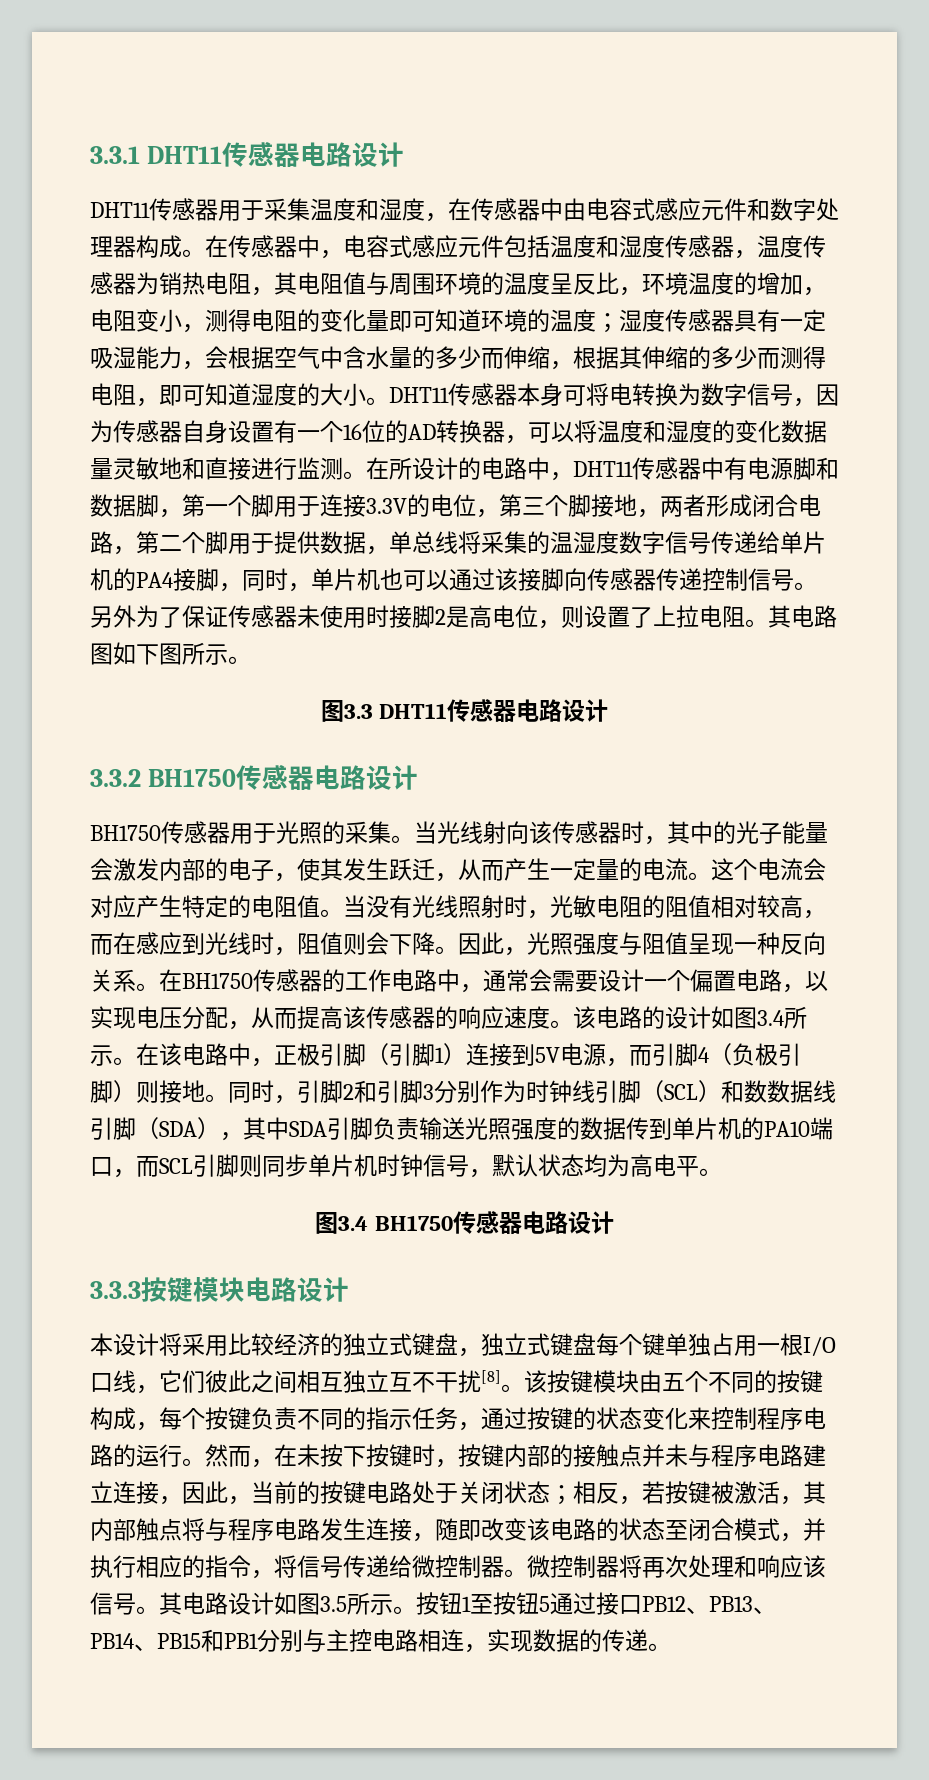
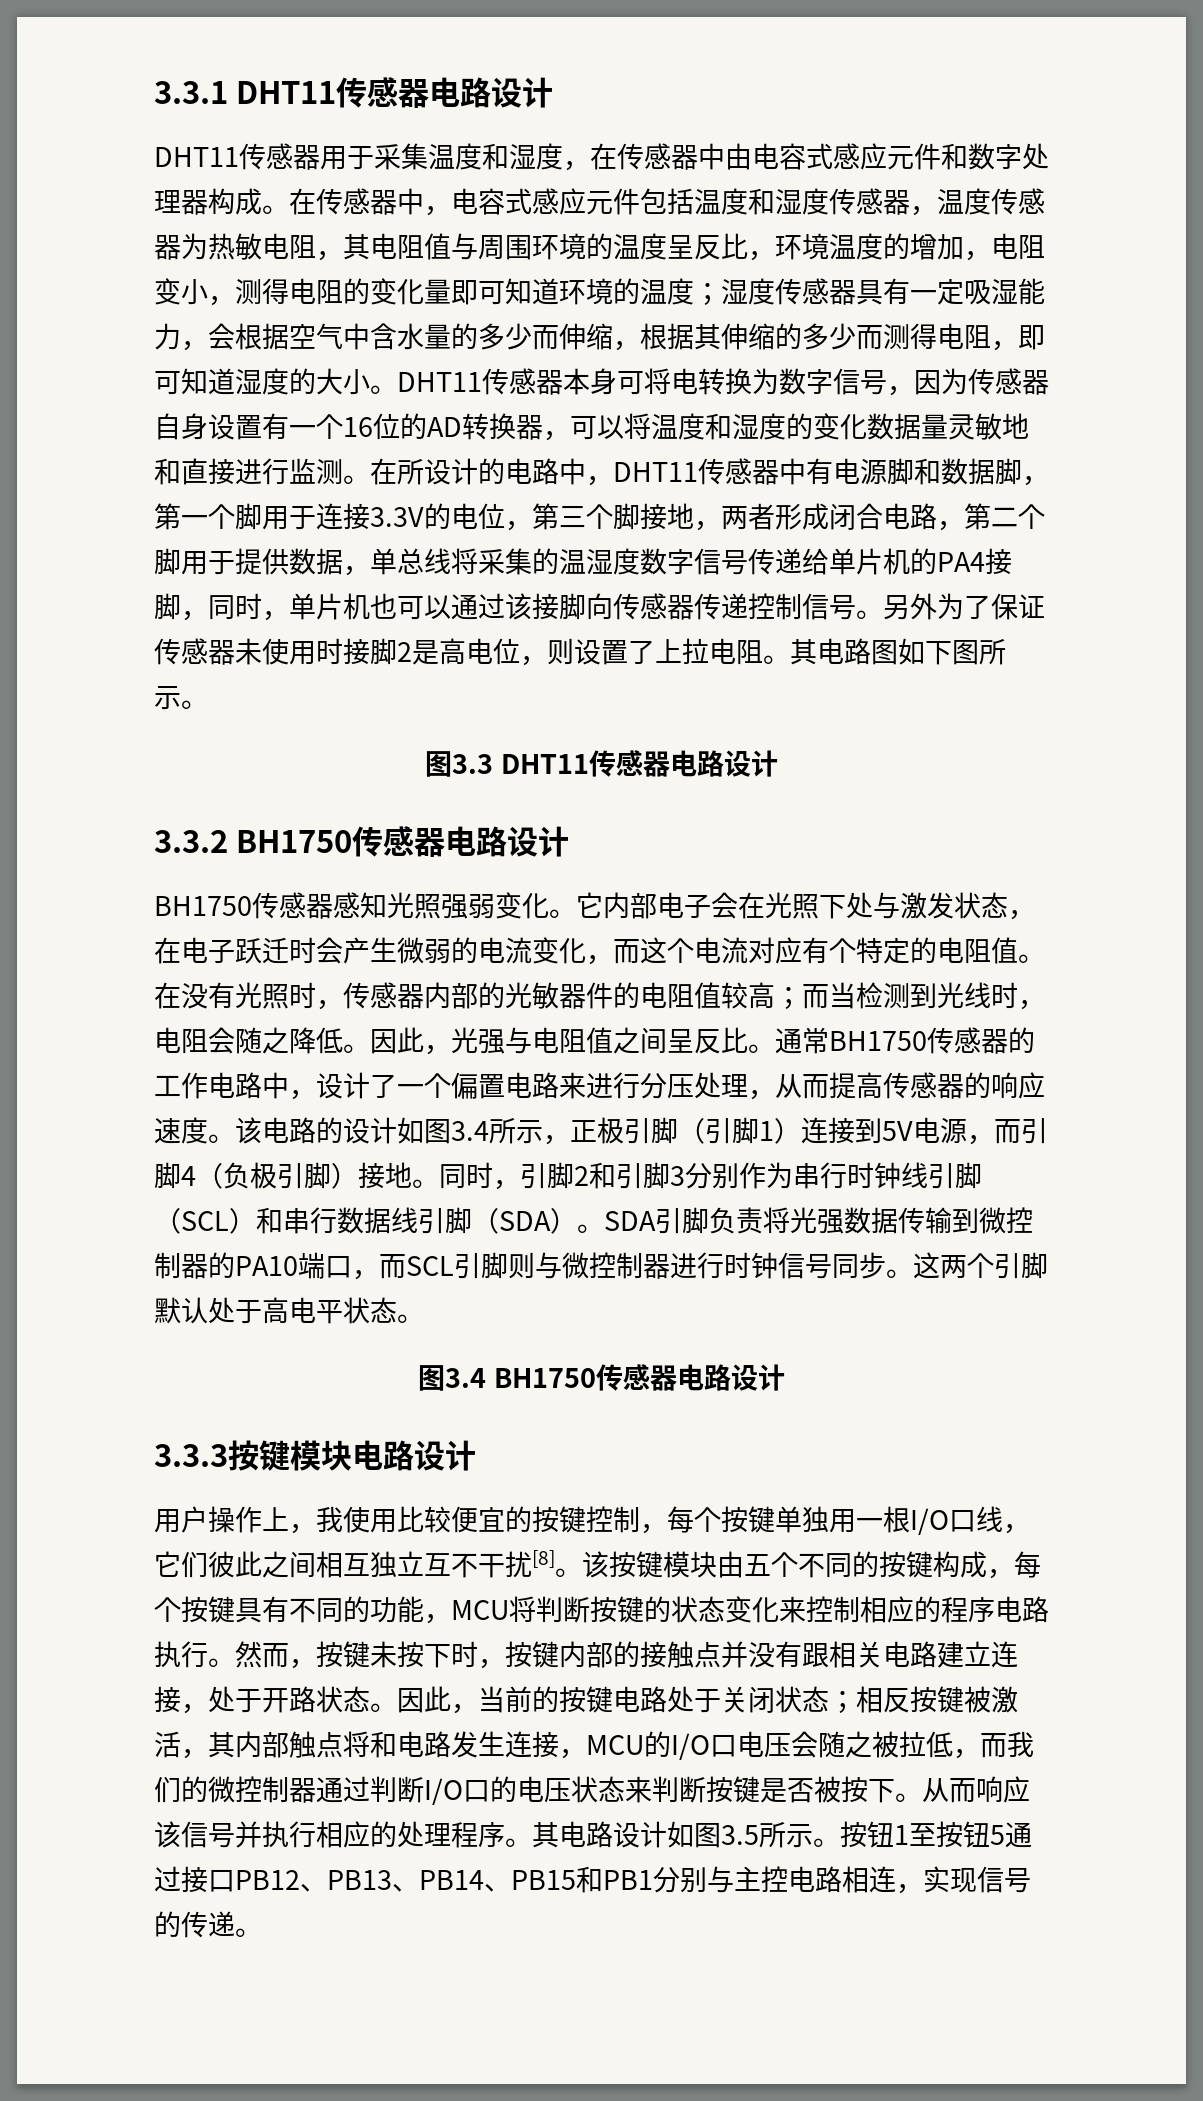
- 在传感器中，电容式感应元件包括温度和湿度传感器，温度传感器为销热电阻，其电阻值与周围环境的温度呈反比，环境温度的增加，电阻变小，测得电阻的变化量即可知道环境的温度；
+ 在传感器中，电容式感应元件包括温度和湿度传感器，温度传感器为热敏电阻，其电阻值与周围环境的温度呈反比，环境温度的增加，电阻变小，测得电阻的变化量即可知道环境的温度；
- BH1750传感器用于光照的采集。当光线射向该传感器时，其中的光子能量会激发内部的电子，使其发生跃迁，从而产生一定量的电流。这个电流会对应产生特定的电阻值。当没有光线照射时，光敏电阻的阻值相对较高，而在感应到光线时，阻值则会下降。因此，光照强度与阻值呈现一种反向关系。在BH1750传感器的工作电路中，通常会需要设计一个偏置电路，以实现电压分配，从而提高该传感器的响应速度。
+ BH1750传感器感知光照强弱变化。它内部电子会在光照下处与激发状态，在电子跃迁时会产生微弱的电流变化，而这个电流对应有个特定的电阻值。在没有光照时，传感器内部的光敏器件的电阻值较高；而当检测到光线时，电阻会随之降低。因此，光强与电阻值之间呈反比。通常BH1750传感器的工作电路中，设计了一个偏置电路来进行分压处理，从而提高传感器的响应速度。
- 该电路的设计如图3.4所示。在该电路中，正极引脚（引脚1）连接到5V电源，而引脚4（负极引脚）则接地。
+ 该电路的设计如图3.4所示，正极引脚（引脚1）连接到5V电源，而引脚4（负极引脚）接地。
- 同时，引脚2和引脚3分别作为时钟线引脚（SCL）和数数据线引脚（SDA），其中SDA引脚负责输送光照强度的数据传到单片机的PA10端口，而SCL引脚则同步单片机时钟信号，默认状态均为高电平。
+ 同时，引脚2和引脚3分别作为串行时钟线引脚（SCL）和串行数据线引脚（SDA）。SDA引脚负责将光强数据传输到微控制器的PA10端口，而SCL引脚则与微控制器进行时钟信号同步。这两个引脚默认处于高电平状态。
- 本设计将采用比较经济的独立式键盘，独立式键盘每个键单独占用一根I/O口线，它们彼此之间相互独立互不干扰[8]。
+ 用户操作上，我使用比较便宜的按键控制，每个按键单独用一根I/O口线，它们彼此之间相互独立互不干扰[8]。
- 该按键模块由五个不同的按键构成，每个按键负责不同的指示任务，通过按键的状态变化来控制程序电路的运行。
+ 该按键模块由五个不同的按键构成，每个按键具有不同的功能，MCU将判断按键的状态变化来控制相应的程序电路执行。
- 然而，在未按下按键时，按键内部的接触点并未与程序电路建立连接，因此，当前的按键电路处于关闭状态；相反，若按键被激活，其内部触点将与程序电路发生连接，随即改变该电路的状态至闭合模式，并执行相应的指令，将信号传递给微控制器。微控制器将再次处理和响应该信号。
+ 然而，按键未按下时，按键内部的接触点并没有跟相关电路建立连接，处于开路状态。因此，当前的按键电路处于关闭状态；相反按键被激活，其内部触点将和电路发生连接，MCU的I/O口电压会随之被拉低，而我们的微控制器通过判断I/O口的电压状态来判断按键是否被按下。从而响应该信号并执行相应的处理程序。
- 按钮1至按钮5通过接口PB12、PB13、PB14、PB15和PB1分别与主控电路相连，实现数据的传递。
+ 按钮1至按钮5通过接口PB12、PB13、PB14、PB15和PB1分别与主控电路相连，实现信号的传递。

